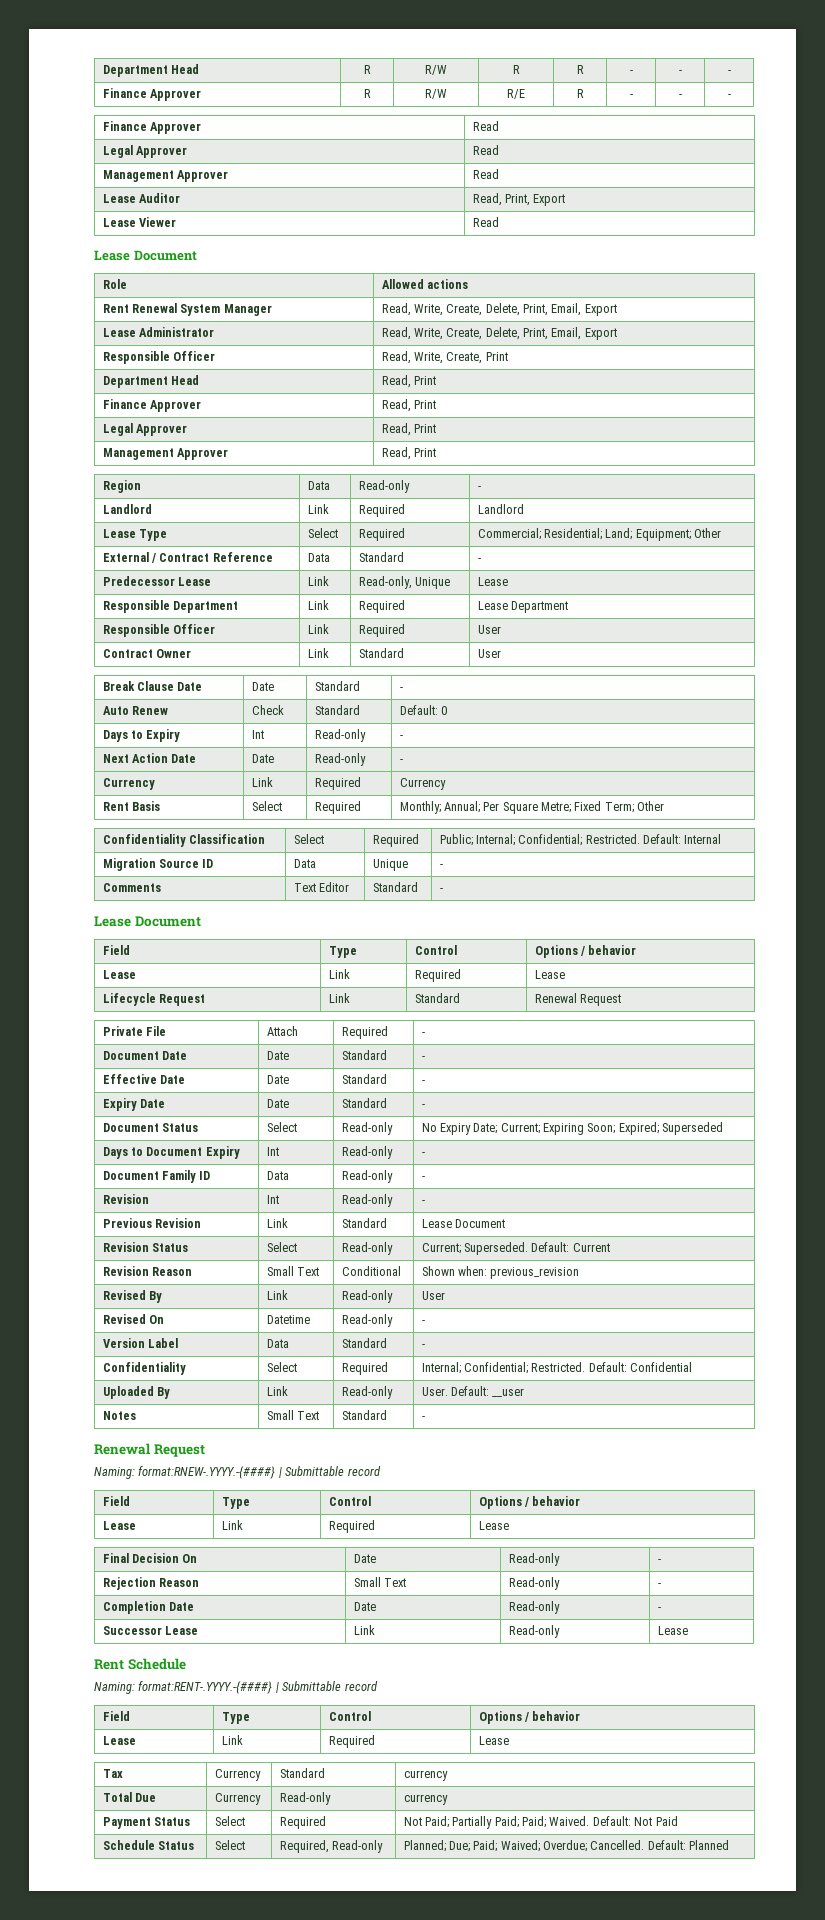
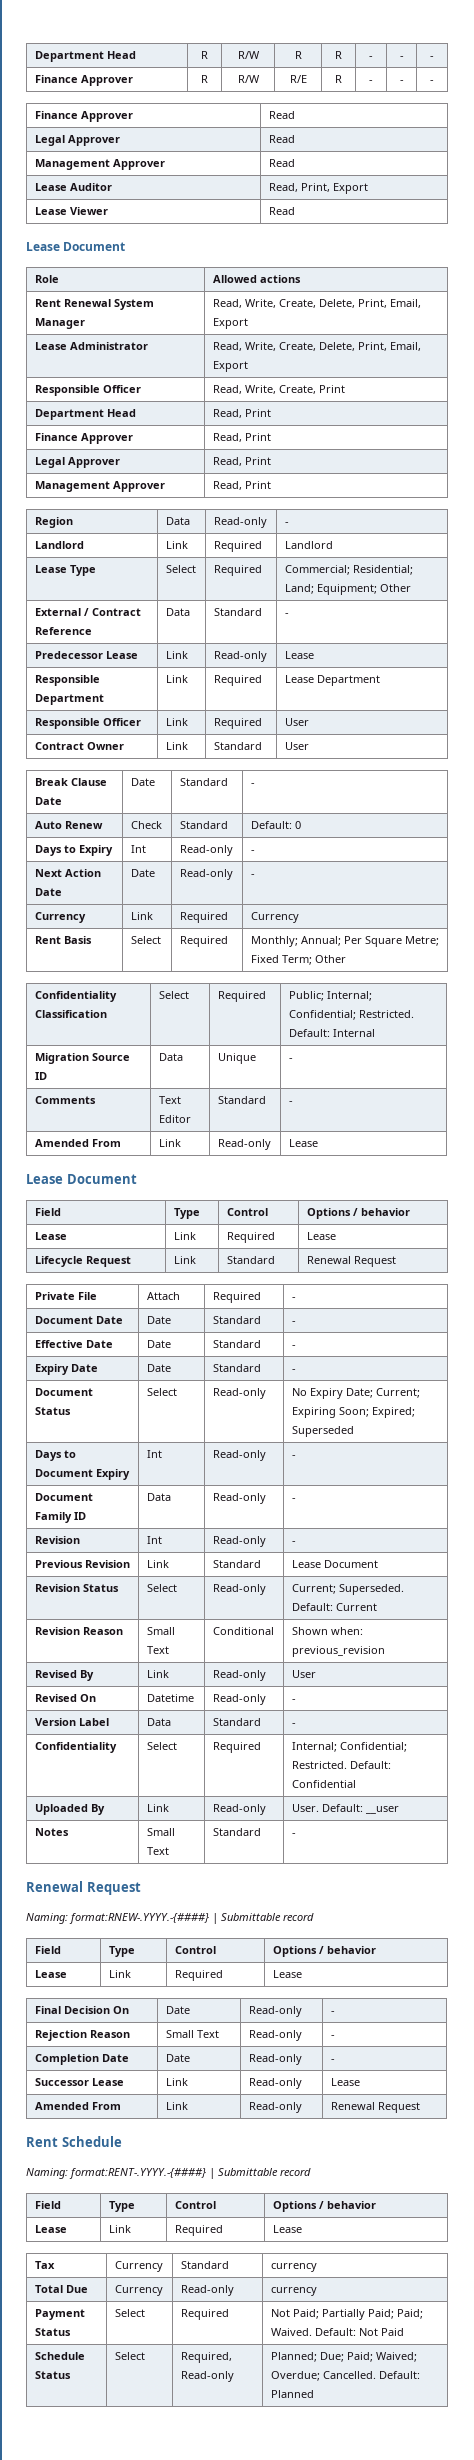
- Predecessor Lease | Link | Read-only, Unique | Lease
+ Predecessor Lease | Link | Read-only | Lease
+ Amended From | Link | Read-only | Lease
+ Amended From | Link | Read-only | Renewal Request

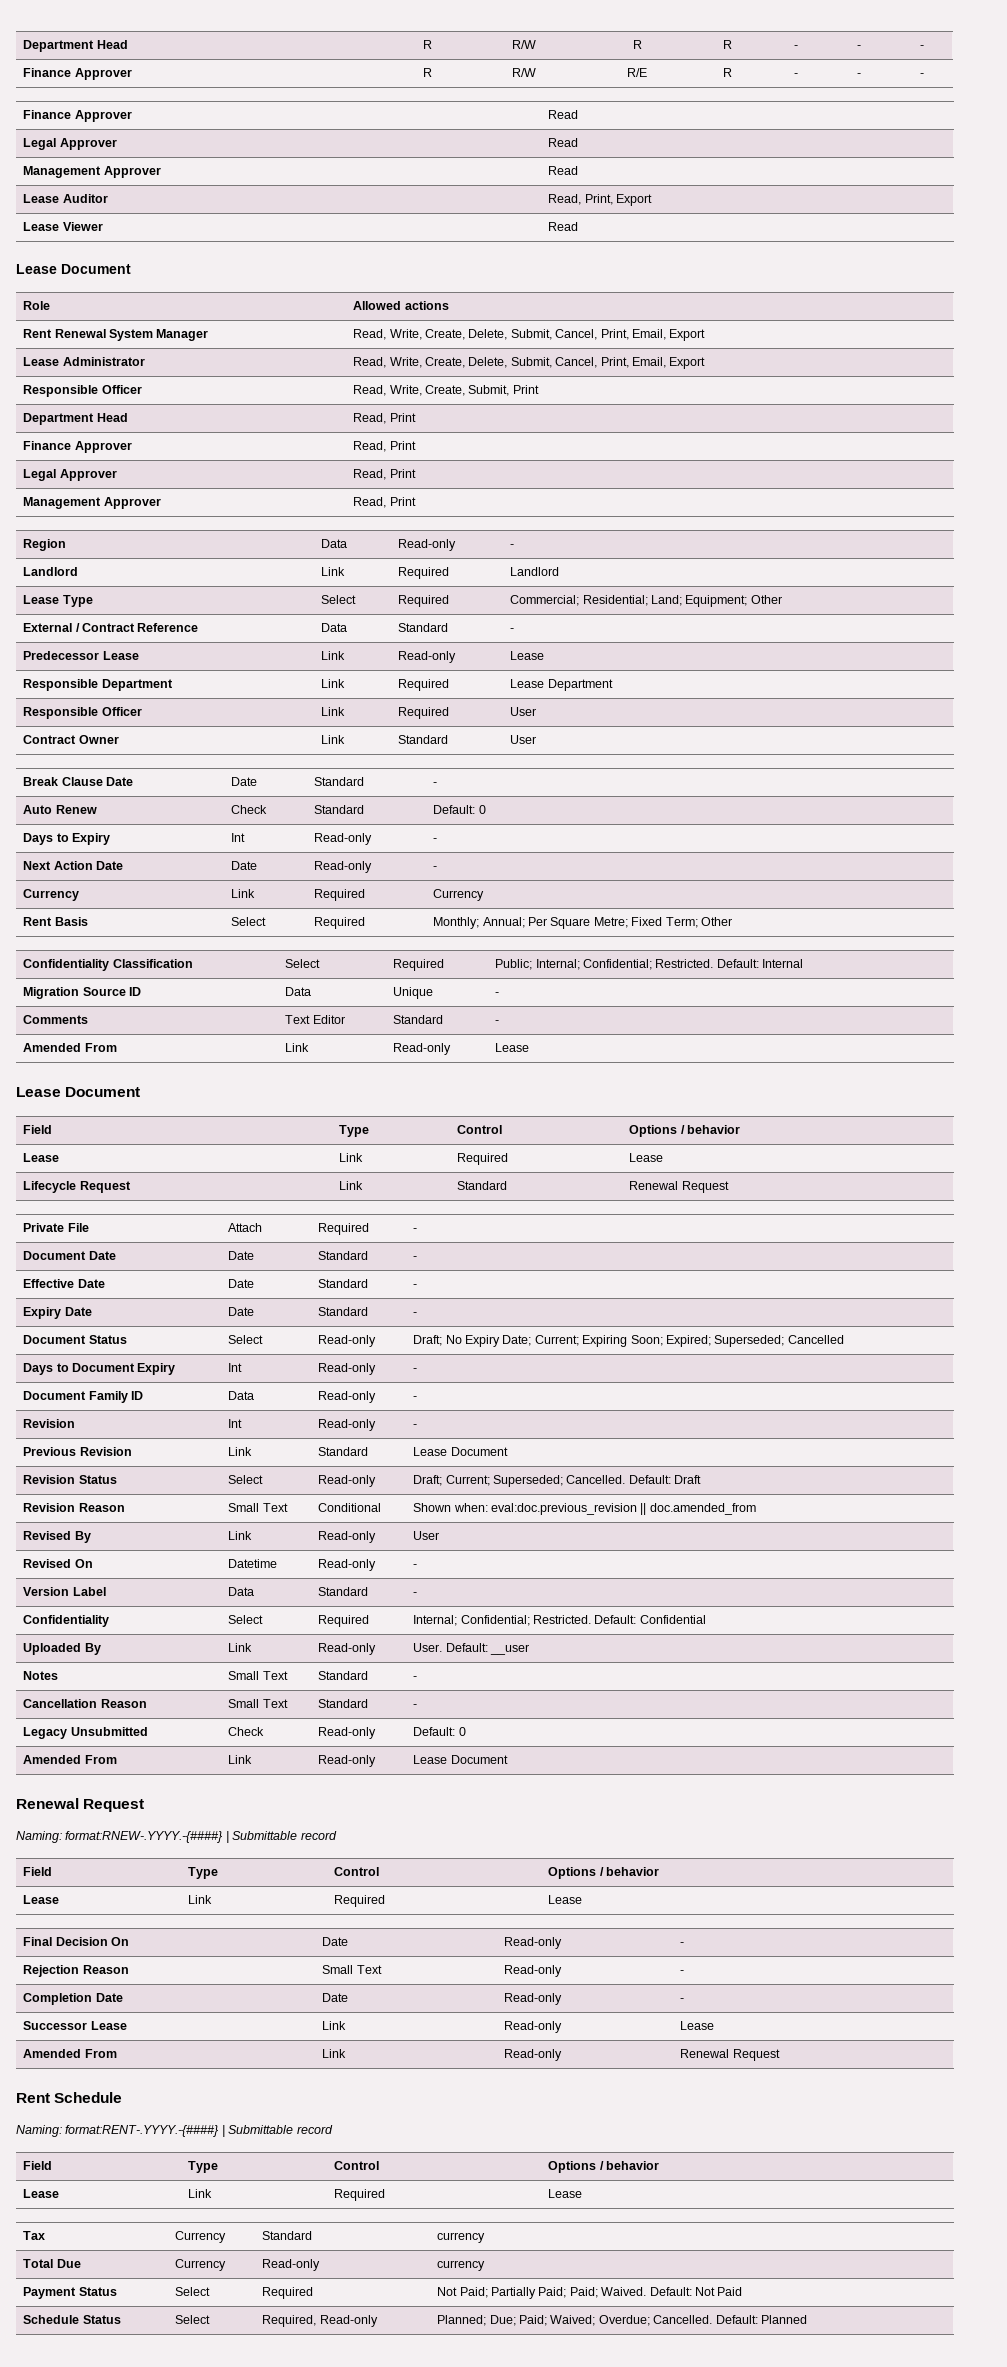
- Rent Renewal System Manager | Read, Write, Create, Delete, Print, Email, Export
+ Rent Renewal System Manager | Read, Write, Create, Delete, Submit, Cancel, Print, Email, Export
- Lease Administrator | Read, Write, Create, Delete, Print, Email, Export
+ Lease Administrator | Read, Write, Create, Delete, Submit, Cancel, Print, Email, Export
- Responsible Officer | Read, Write, Create, Print
+ Responsible Officer | Read, Write, Create, Submit, Print
- Document Status | Select | Read-only | No Expiry Date; Current; Expiring Soon; Expired; Superseded
+ Document Status | Select | Read-only | Draft; No Expiry Date; Current; Expiring Soon; Expired; Superseded; Cancelled
- Revision Status | Select | Read-only | Current; Superseded. Default: Current
+ Revision Status | Select | Read-only | Draft; Current; Superseded; Cancelled. Default: Draft
- Revision Reason | Small Text | Conditional | Shown when: previous_revision
+ Revision Reason | Small Text | Conditional | Shown when: eval:doc.previous_revision || doc.amended_from
+ Cancellation Reason | Small Text | Standard | -
+ Legacy Unsubmitted | Check | Read-only | Default: 0
+ Amended From | Link | Read-only | Lease Document

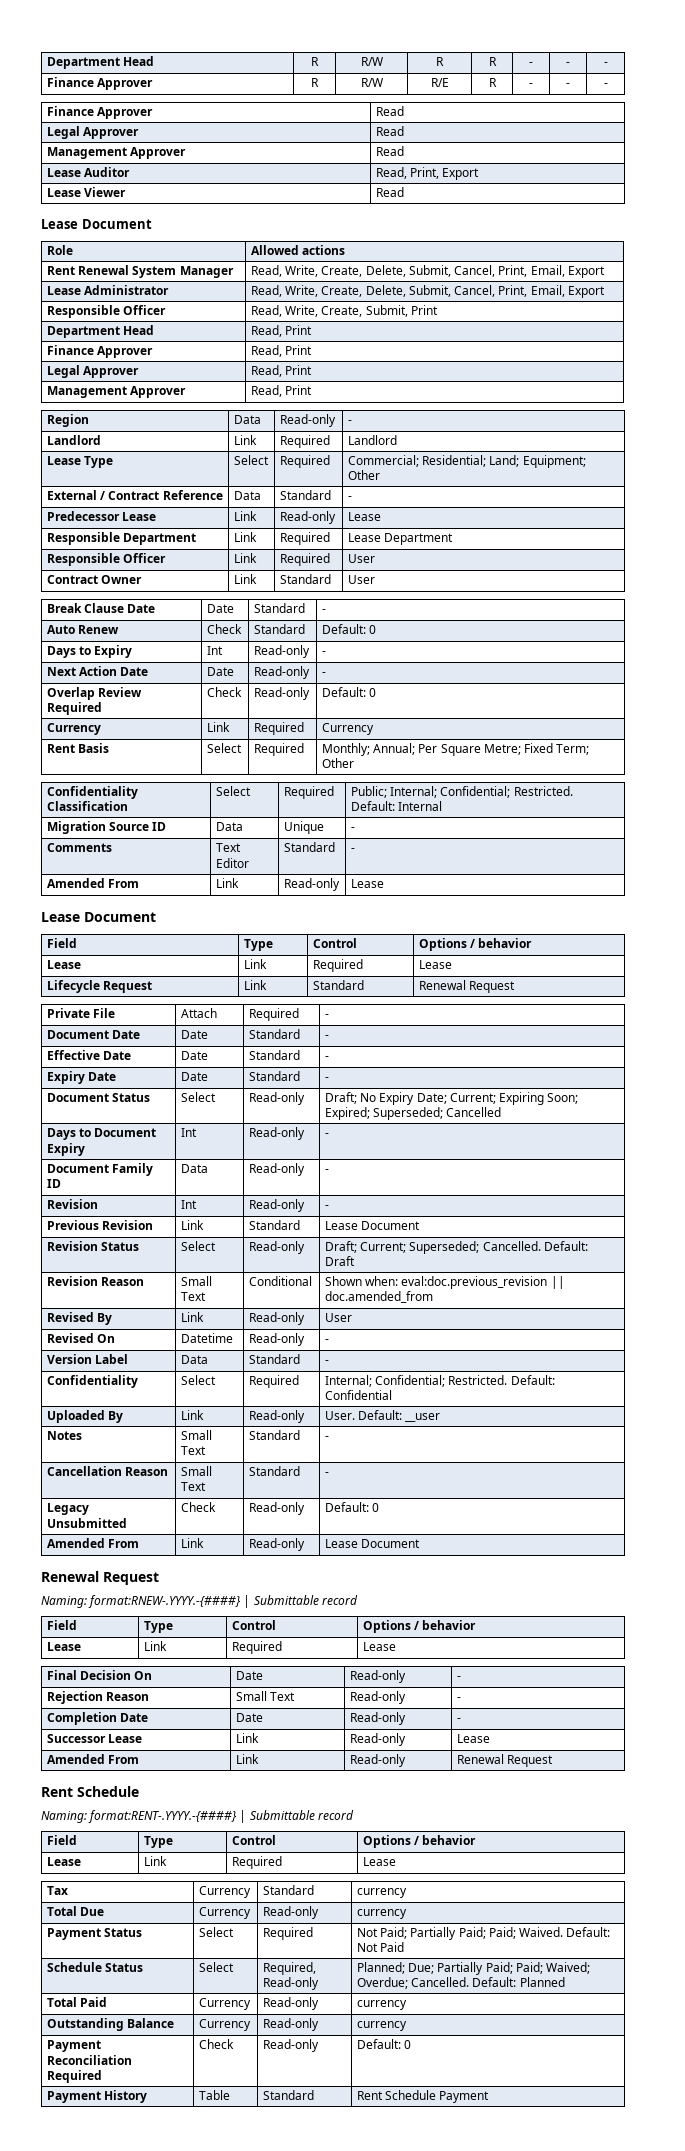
+ Overlap Review Required | Check | Read-only | Default: 0
- Schedule Status | Select | Required, Read-only | Planned; Due; Paid; Waived; Overdue; Cancelled. Default: Planned
+ Schedule Status | Select | Required, Read-only | Planned; Due; Partially Paid; Paid; Waived; Overdue; Cancelled. Default: Planned
+ Total Paid | Currency | Read-only | currency
+ Outstanding Balance | Currency | Read-only | currency
+ Payment Reconciliation Required | Check | Read-only | Default: 0
+ Payment History | Table | Standard | Rent Schedule Payment

